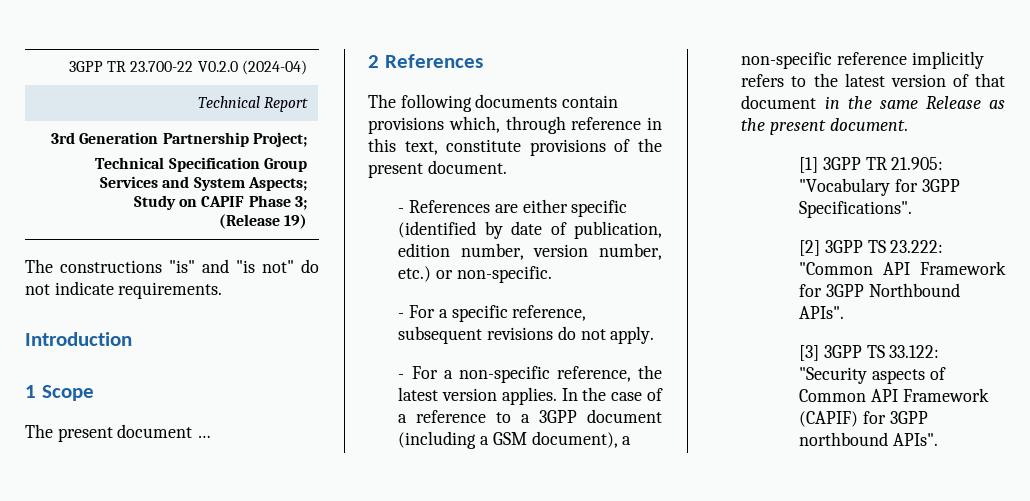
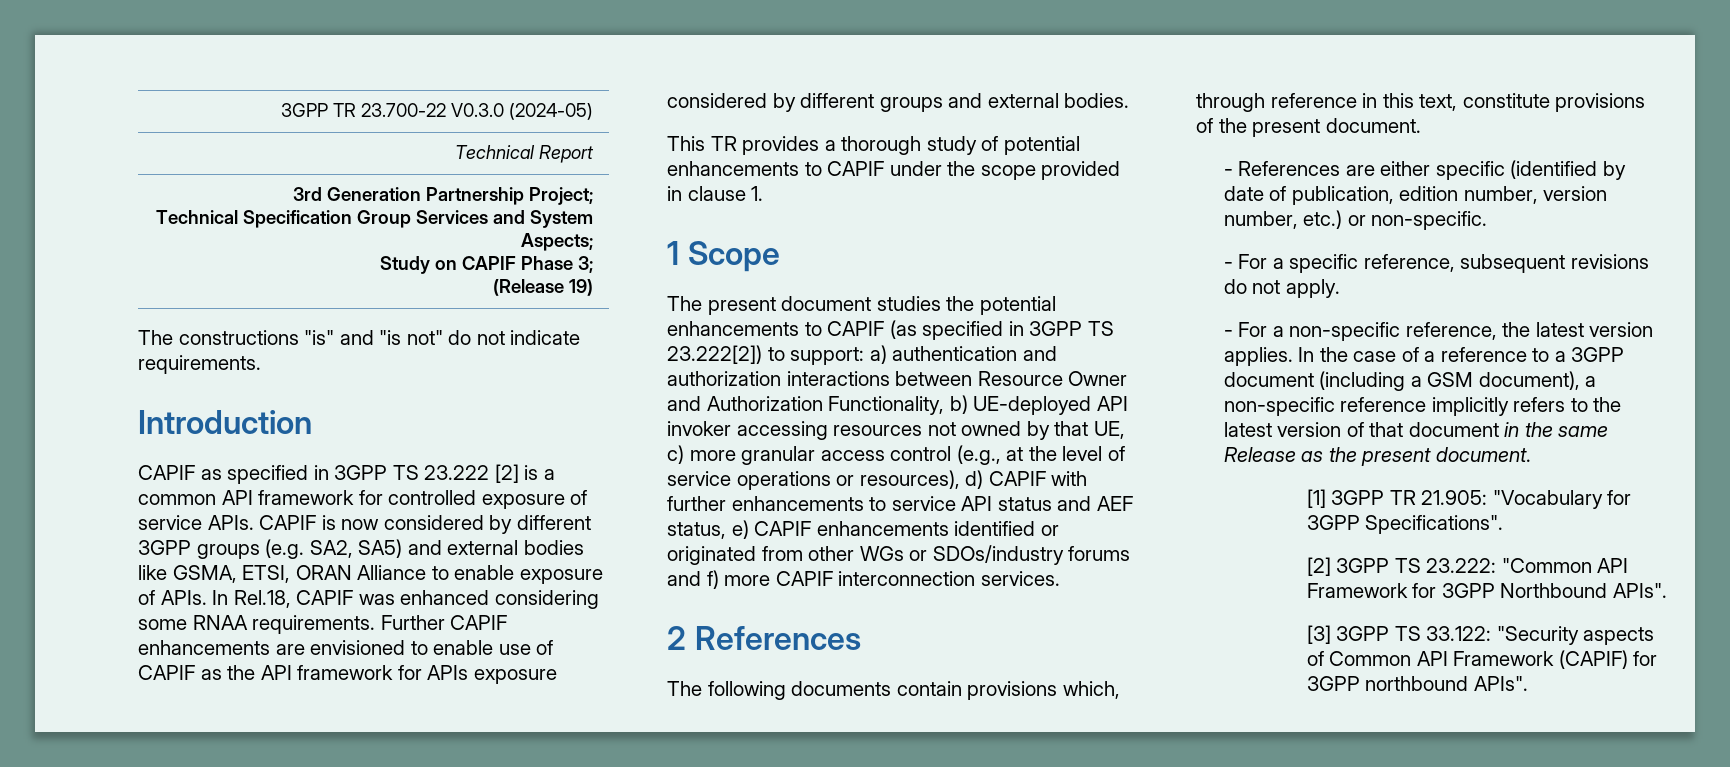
- 3GPP TR 23.700-22 V0.2.0 (2024-04)
+ 3GPP TR 23.700-22 V0.3.0 (2024-05)
+ CAPIF as specified in 3GPP TS 23.222 [2] is a common API framework for controlled exposure of service APIs. CAPIF is now considered by different 3GPP groups (e.g. SA2, SA5) and external bodies like GSMA, ETSI, ORAN Alliance to enable exposure of APIs. In Rel.18, CAPIF was enhanced considering some RNAA requirements. Further CAPIF enhancements are envisioned to enable use of CAPIF as the API framework for APIs exposure considered by different groups and external bodies.
+ This TR provides a thorough study of potential enhancements to CAPIF under the scope provided in clause 1.
- The present document …
+ The present document studies the potential enhancements to CAPIF (as specified in 3GPP TS 23.222[2]) to support: a) authentication and authorization interactions between Resource Owner and Authorization Functionality, b) UE-deployed API invoker accessing resources not owned by that UE, c) more granular access control (e.g., at the level of service operations or resources), d) CAPIF with further enhancements to service API status and AEF status, e) CAPIF enhancements identified or originated from other WGs or SDOs/industry forums and f) more CAPIF interconnection services.

